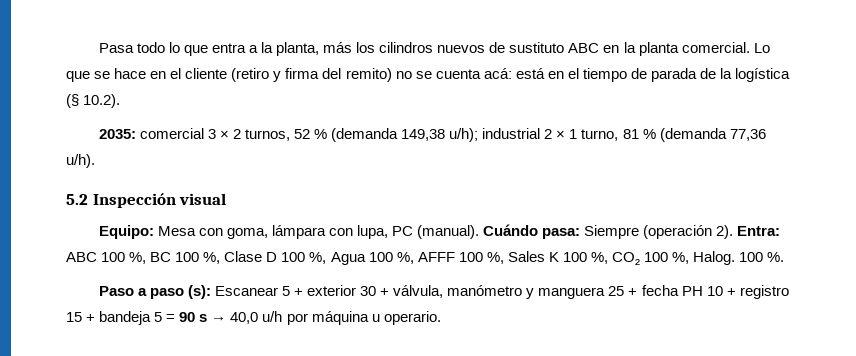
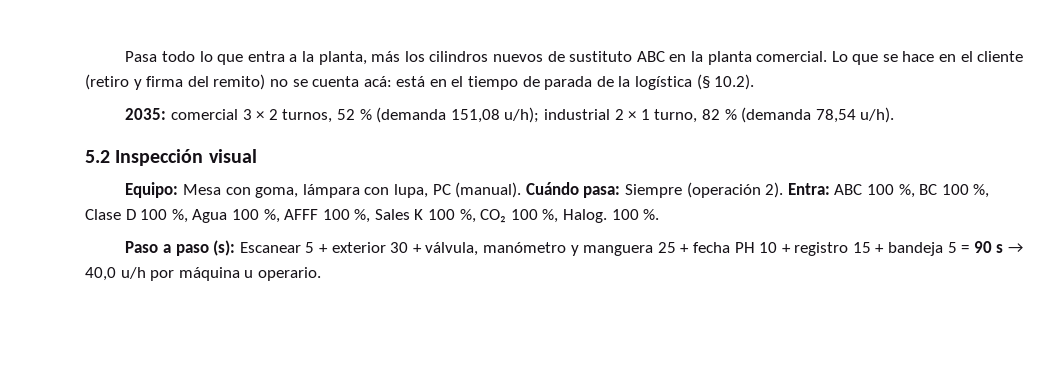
- 2035: comercial 3 × 2 turnos, 52 % (demanda 149,38 u/h); industrial 2 × 1 turno, 81 % (demanda 77,36 u/h).
+ 2035: comercial 3 × 2 turnos, 52 % (demanda 151,08 u/h); industrial 2 × 1 turno, 82 % (demanda 78,54 u/h).

